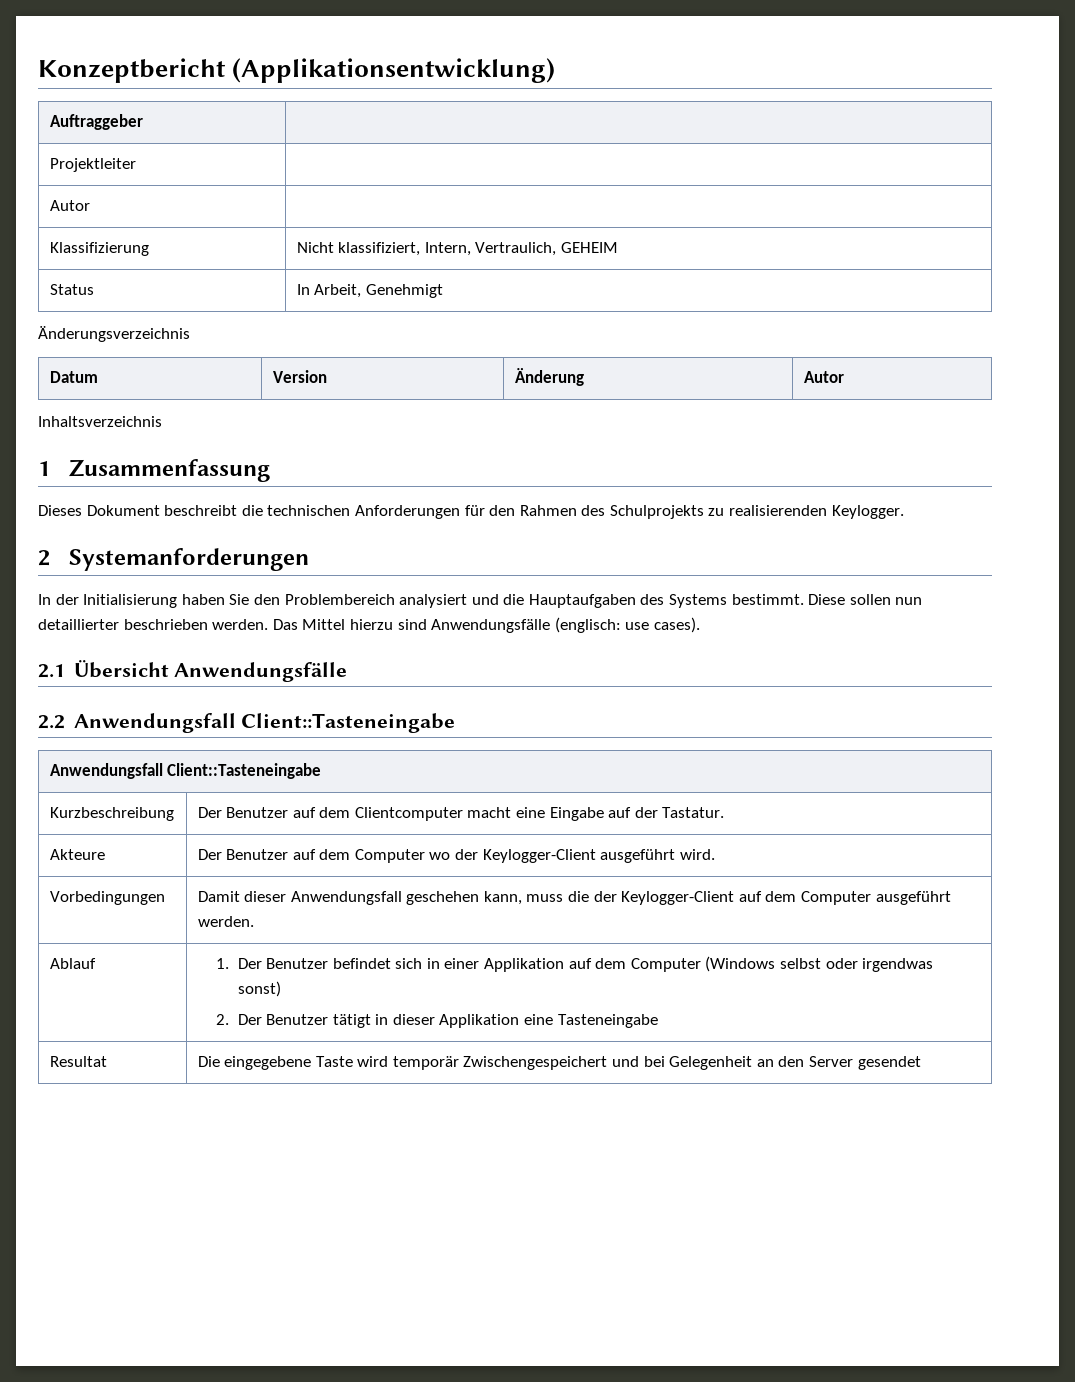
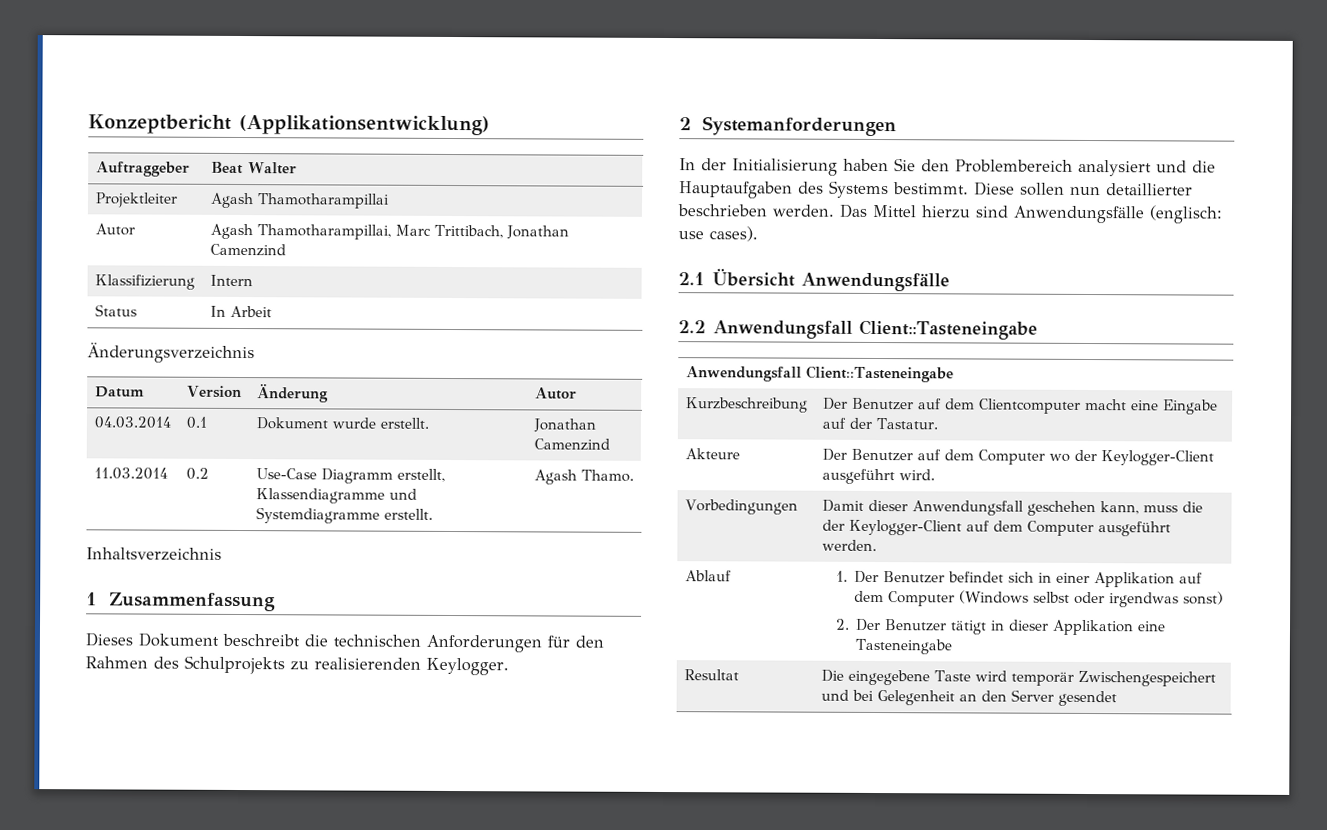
- Auftraggeber |
+ Auftraggeber | Beat Walter
- Projektleiter |
+ Projektleiter | Agash Thamotharampillai
- Autor |
- Klassifizierung | Nicht klassifiziert, Intern, Vertraulich, GEHEIM
+ Autor | Agash Thamotharampillai, Marc Trittibach, Jonathan Camenzind
+ Klassifizierung | Intern
- Status | In Arbeit, Genehmigt
+ Status | In Arbeit
+ 04.03.2014 | 0.1 | Dokument wurde erstellt. | Jonathan Camenzind
+ 11.03.2014 | 0.2 | Use-Case Diagramm erstellt, Klassendiagramme und Systemdiagramme erstellt. | Agash Thamo.

